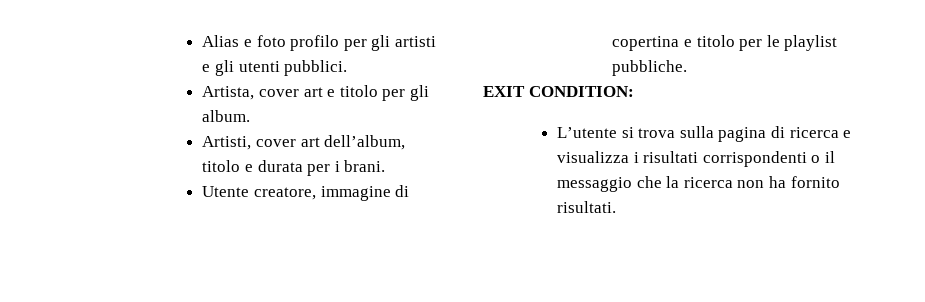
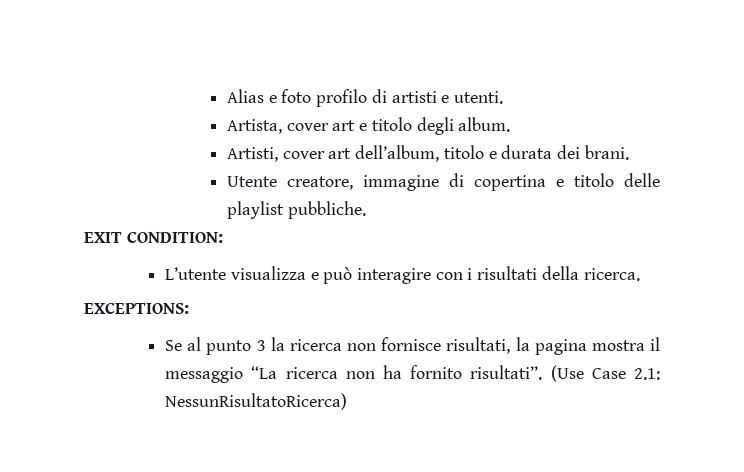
- Alias e foto profilo per gli artisti e gli utenti pubblici.
+ Alias e foto profilo di artisti e utenti.
- Artista, cover art e titolo per gli album.
+ Artista, cover art e titolo degli album.
- Artisti, cover art dell’album, titolo e durata per i brani.
+ Artisti, cover art dell’album, titolo e durata dei brani.
- Utente creatore, immagine di copertina e titolo per le playlist pubbliche.
+ Utente creatore, immagine di copertina e titolo delle playlist pubbliche.
- L’utente si trova sulla pagina di ricerca e visualizza i risultati corrispondenti o il messaggio che la ricerca non ha fornito risultati.
+ L’utente visualizza e può interagire con i risultati della ricerca.
+ EXCEPTIONS:
+ Se al punto 3 la ricerca non fornisce risultati, la pagina mostra il messaggio “La ricerca non ha fornito risultati”. (Use Case 2.1: NessunRisultatoRicerca)

